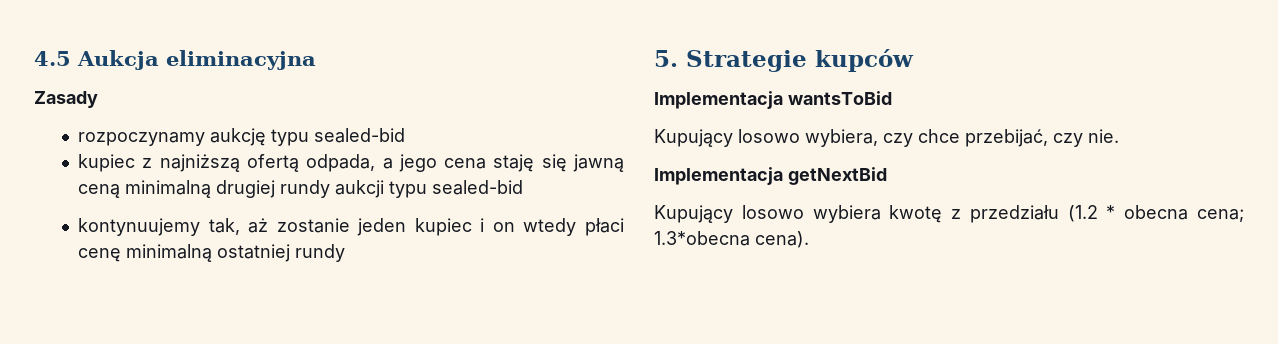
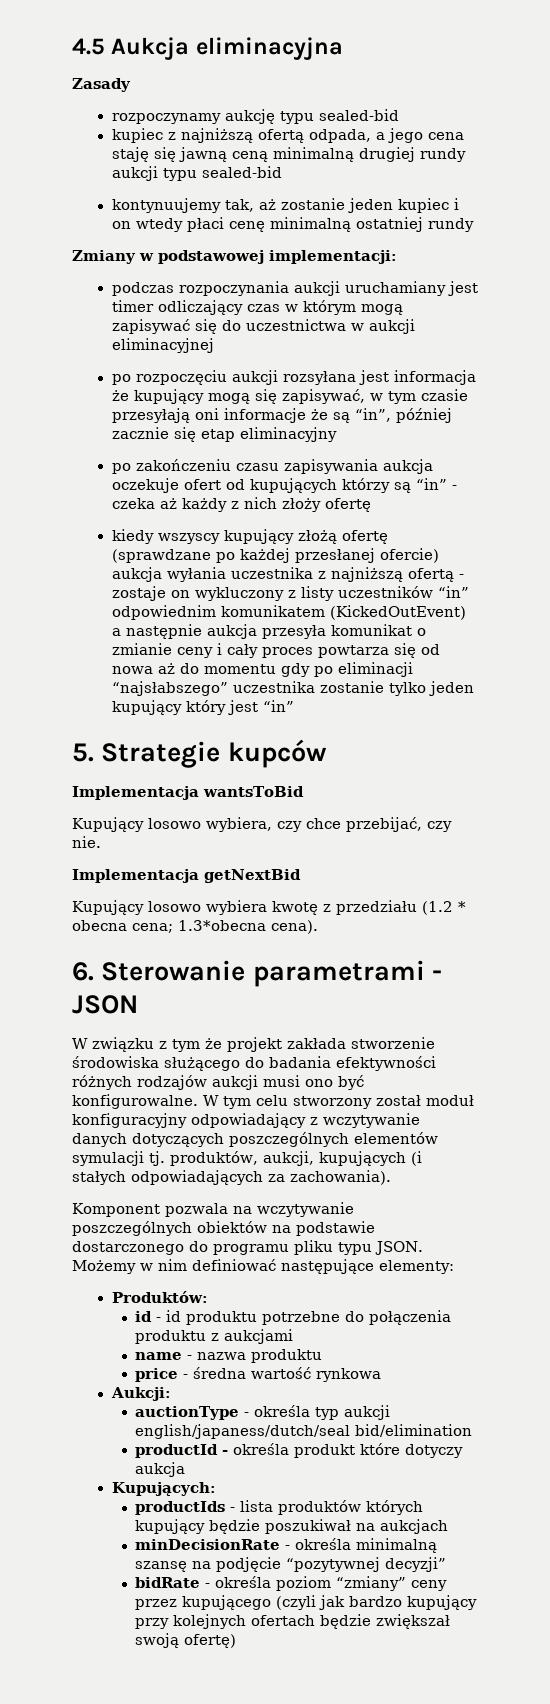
+ Zmiany w podstawowej implementacji:
+ podczas rozpoczynania aukcji uruchamiany jest timer odliczający czas w którym mogą zapisywać się do uczestnictwa w aukcji eliminacyjnej
+ po rozpoczęciu aukcji rozsyłana jest informacja że kupujący mogą się zapisywać, w tym czasie przesyłają oni informacje że są “in”, później zacznie się etap eliminacyjny
+ po zakończeniu czasu zapisywania aukcja oczekuje ofert od kupujących którzy są “in” - czeka aż każdy z nich złoży ofertę
+ kiedy wszyscy kupujący złożą ofertę (sprawdzane po każdej przesłanej ofercie) aukcja wyłania uczestnika z najniższą ofertą - zostaje on wykluczony z listy uczestników “in” odpowiednim komunikatem (KickedOutEvent) a następnie aukcja przesyła komunikat o zmianie ceny i cały proces powtarza się od nowa aż do momentu gdy po eliminacji “najsłabszego” uczestnika zostanie tylko jeden kupujący który jest “in”
+ 6. Sterowanie parametrami - JSON
+ W związku z tym że projekt zakłada stworzenie środowiska służącego do badania efektywności różnych rodzajów aukcji musi ono być konfigurowalne. W tym celu stworzony został moduł konfiguracyjny odpowiadający z wczytywanie danych dotyczących poszczególnych elementów symulacji tj. produktów, aukcji, kupujących (i stałych odpowiadających za zachowania).
+ Komponent pozwala na wczytywanie poszczególnych obiektów na podstawie dostarczonego do programu pliku typu JSON. Możemy w nim definiować następujące elementy:
+ Produktów:
+ id - id produktu potrzebne do połączenia produktu z aukcjami
+ name - nazwa produktu
+ price - średna wartość rynkowa
+ Aukcji:
+ auctionType - określa typ aukcji english/japaness/dutch/seal bid/elimination
+ productId - określa produkt które dotyczy aukcja
+ Kupujących:
+ productIds - lista produktów których kupujący będzie poszukiwał na aukcjach
+ minDecisionRate - określa minimalną szansę na podjęcie “pozytywnej decyzji”
+ bidRate - określa poziom “zmiany” ceny przez kupującego (czyli jak bardzo kupujący przy kolejnych ofertach będzie zwiększał swoją ofertę)

